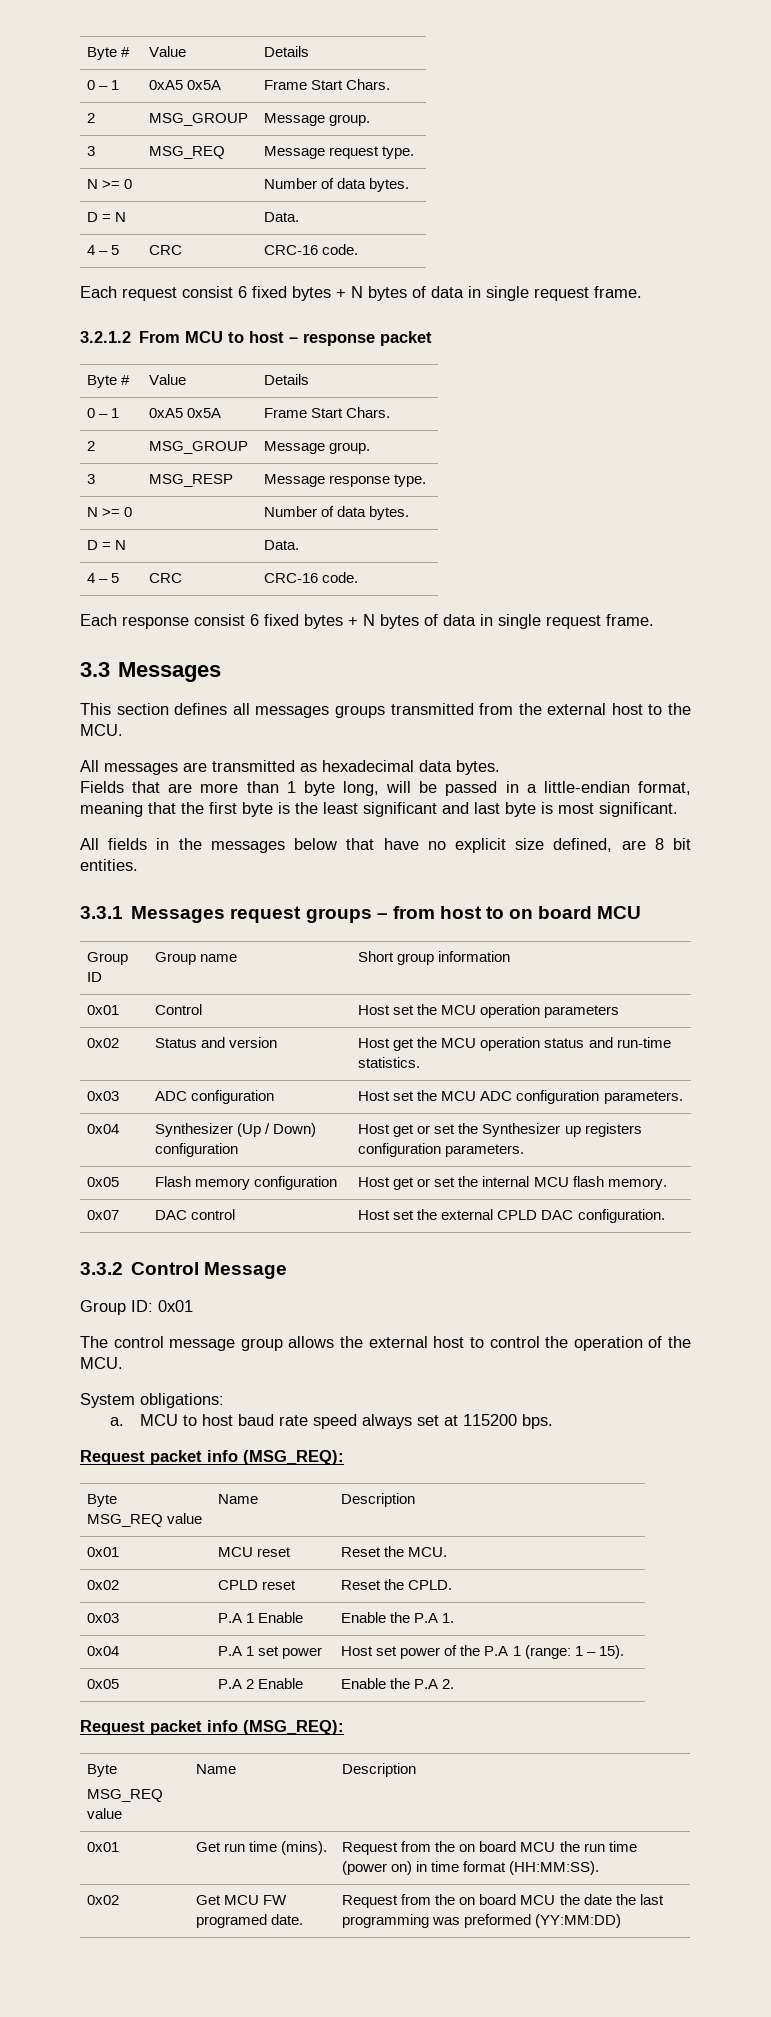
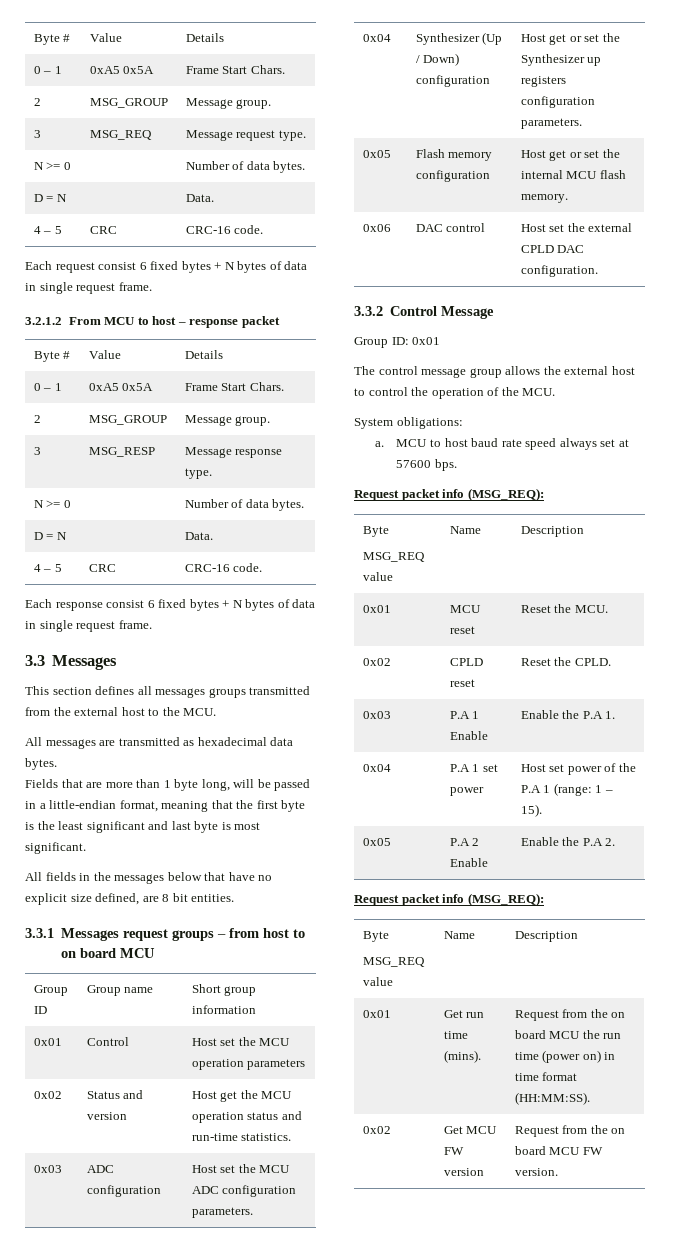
- 0x07 | DAC control | Host set the external CPLD DAC configuration.
+ 0x06 | DAC control | Host set the external CPLD DAC configuration.
- MCU to host baud rate speed always set at 115200 bps.
+ MCU to host baud rate speed always set at 57600 bps.
- 0x02 | Get MCU FW programed date. | Request from the on board MCU the date the last programming was preformed (YY:MM:DD)
+ 0x02 | Get MCU FW version | Request from the on board MCU FW version.

